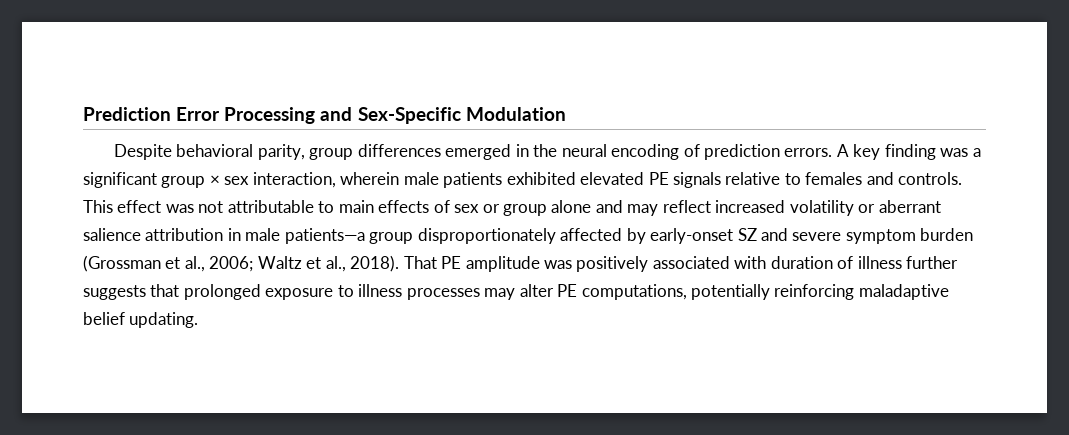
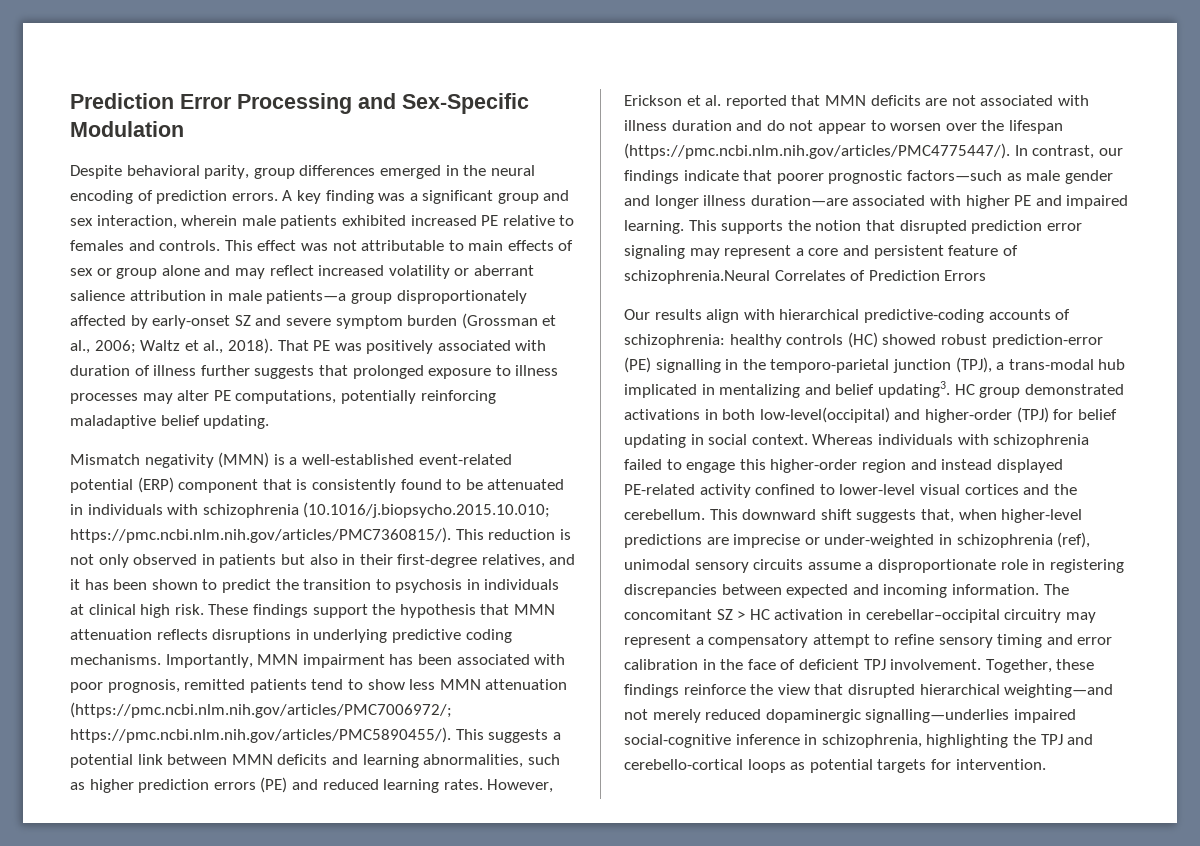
- A key finding was a significant group × sex interaction, wherein male patients exhibited elevated PE signals relative to females and controls.
+ A key finding was a significant group and sex interaction, wherein male patients exhibited increased PE relative to females and controls.
- That PE amplitude was positively associated with duration of illness further suggests that prolonged exposure to illness processes may alter PE computations, potentially reinforcing maladaptive belief updating.
+ That PE was positively associated with duration of illness further suggests that prolonged exposure to illness processes may alter PE computations, potentially reinforcing maladaptive belief updating.
+ Mismatch negativity (MMN) is a well-established event-related potential (ERP) component that is consistently found to be attenuated in individuals with schizophrenia (10.1016/j.biopsycho.2015.10.010; https://pmc.ncbi.nlm.nih.gov/articles/PMC7360815/). This reduction is not only observed in patients but also in their first-degree relatives, and it has been shown to predict the transition to psychosis in individuals at clinical high risk. These findings support the hypothesis that MMN attenuation reflects disruptions in underlying predictive coding mechanisms. Importantly, MMN impairment has been associated with poor prognosis, remitted patients tend to show less MMN attenuation (https://pmc.ncbi.nlm.nih.gov/articles/PMC7006972/; https://pmc.ncbi.nlm.nih.gov/articles/PMC5890455/). This suggests a potential link between MMN deficits and learning abnormalities, such as higher prediction errors (PE) and reduced learning rates. However, Erickson et al. reported that MMN deficits are not associated with illness duration and do not appear to worsen over the lifespan (https://pmc.ncbi.nlm.nih.gov/articles/PMC4775447/). In contrast, our findings indicate that poorer prognostic factors—such as male gender and longer illness duration—are associated with higher PE and impaired learning. This supports the notion that disrupted prediction error signaling may represent a core and persistent feature of schizophrenia.Neural Correlates of Prediction Errors
+ Our results align with hierarchical predictive-coding accounts of schizophrenia: healthy controls (HC) showed robust prediction-error (PE) signalling in the temporo-parietal junction (TPJ), a trans-modal hub implicated in mentalizing and belief updating3. HC group demonstrated activations in both low-level(occipital) and higher-order (TPJ) for belief updating in social context. Whereas individuals with schizophrenia failed to engage this higher-order region and instead displayed PE-related activity confined to lower-level visual cortices and the cerebellum. This downward shift suggests that, when higher-level predictions are imprecise or under-weighted in schizophrenia (ref), unimodal sensory circuits assume a disproportionate role in registering discrepancies between expected and incoming information. The concomitant SZ > HC activation in cerebellar–occipital circuitry may represent a compensatory attempt to refine sensory timing and error calibration in the face of deficient TPJ involvement. Together, these findings reinforce the view that disrupted hierarchical weighting—and not merely reduced dopaminergic signalling—underlies impaired social-cognitive inference in schizophrenia, highlighting the TPJ and cerebello-cortical loops as potential targets for intervention.

